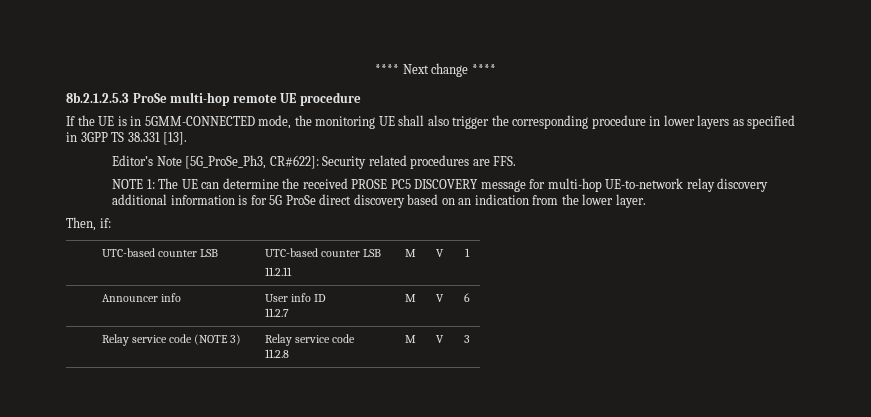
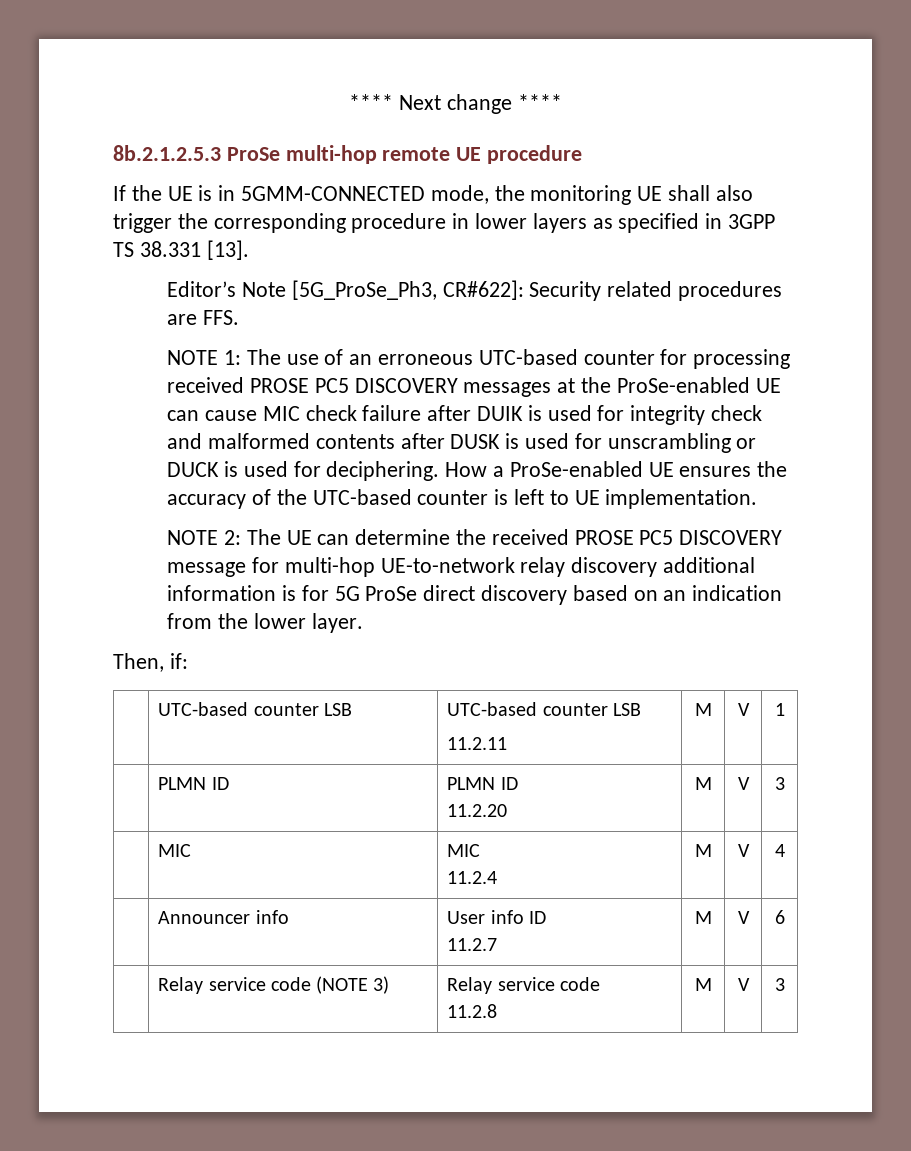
- NOTE 1: The UE can determine the received PROSE PC5 DISCOVERY message for multi-hop UE-to-network relay discovery additional information is for 5G ProSe direct discovery based on an indication from the lower layer.
+ NOTE 1: The use of an erroneous UTC-based counter for processing received PROSE PC5 DISCOVERY messages at the ProSe-enabled UE can cause MIC check failure after DUIK is used for integrity check and malformed contents after DUSK is used for unscrambling or DUCK is used for deciphering. How a ProSe-enabled UE ensures the accuracy of the UTC-based counter is left to UE implementation.
+ NOTE 2: The UE can determine the received PROSE PC5 DISCOVERY message for multi-hop UE-to-network relay discovery additional information is for 5G ProSe direct discovery based on an indication from the lower layer.
+ | PLMN ID | PLMN ID
+ 11.2.20 | M | V | 3
+ | MIC | MIC
+ 11.2.4 | M | V | 4

